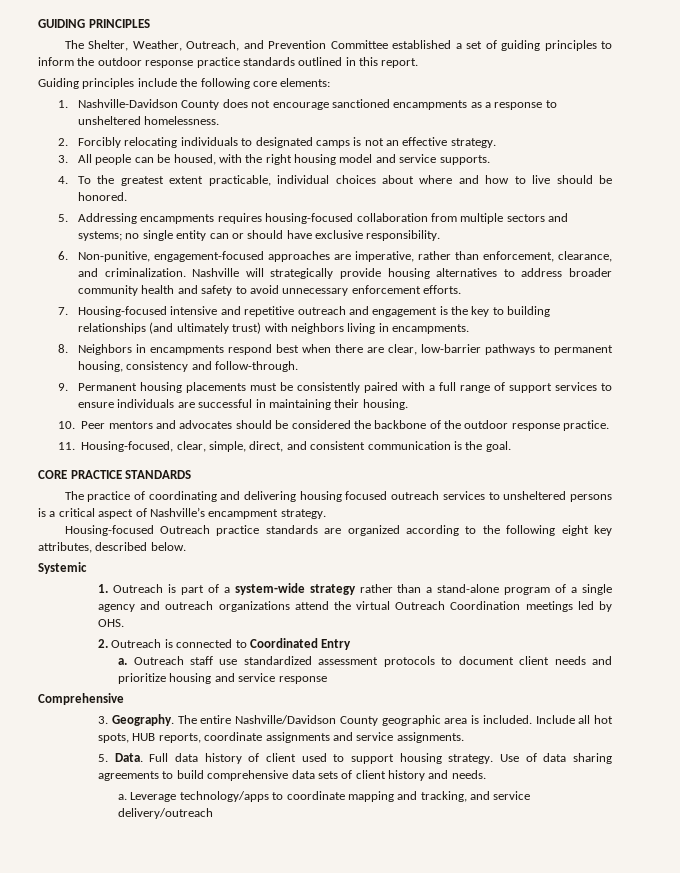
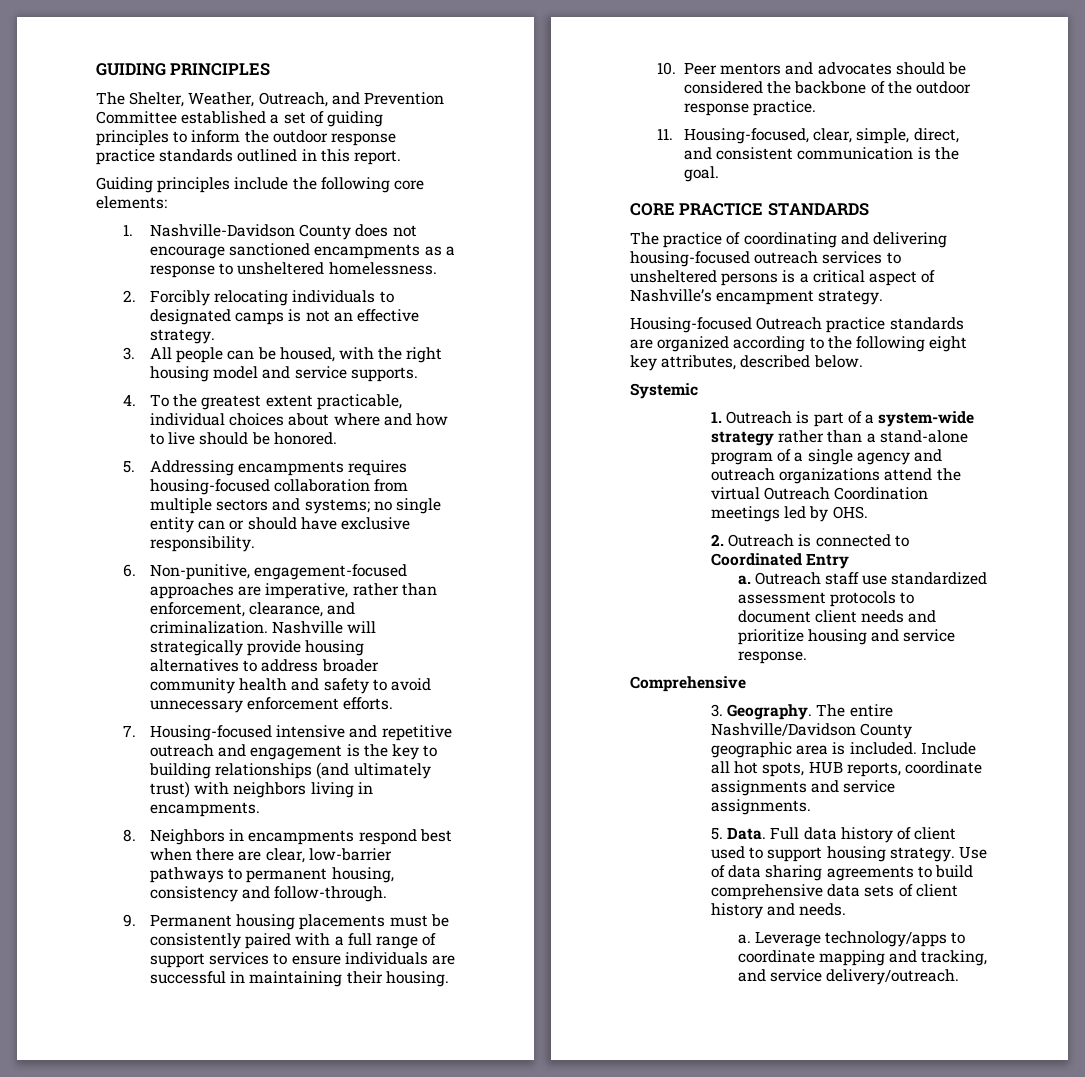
- The practice of coordinating and delivering housing focused outreach services to unsheltered persons is a critical aspect of Nashville’s encampment strategy.
+ The practice of coordinating and delivering housing-focused outreach services to unsheltered persons is a critical aspect of Nashville’s encampment strategy.
- Outreach staff use standardized assessment protocols to document client needs and prioritize housing and service response
+ Outreach staff use standardized assessment protocols to document client needs and prioritize housing and service response.
- Leverage technology/apps to coordinate mapping and tracking, and service delivery/outreach
+ Leverage technology/apps to coordinate mapping and tracking, and service delivery/outreach.

